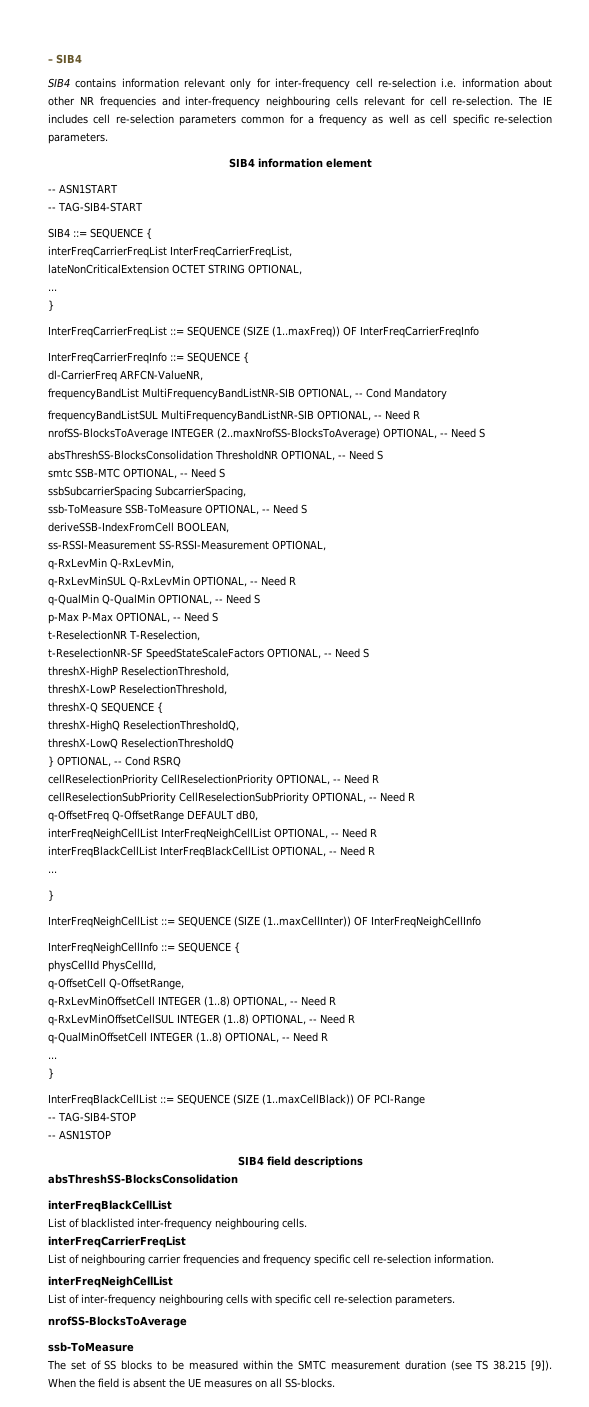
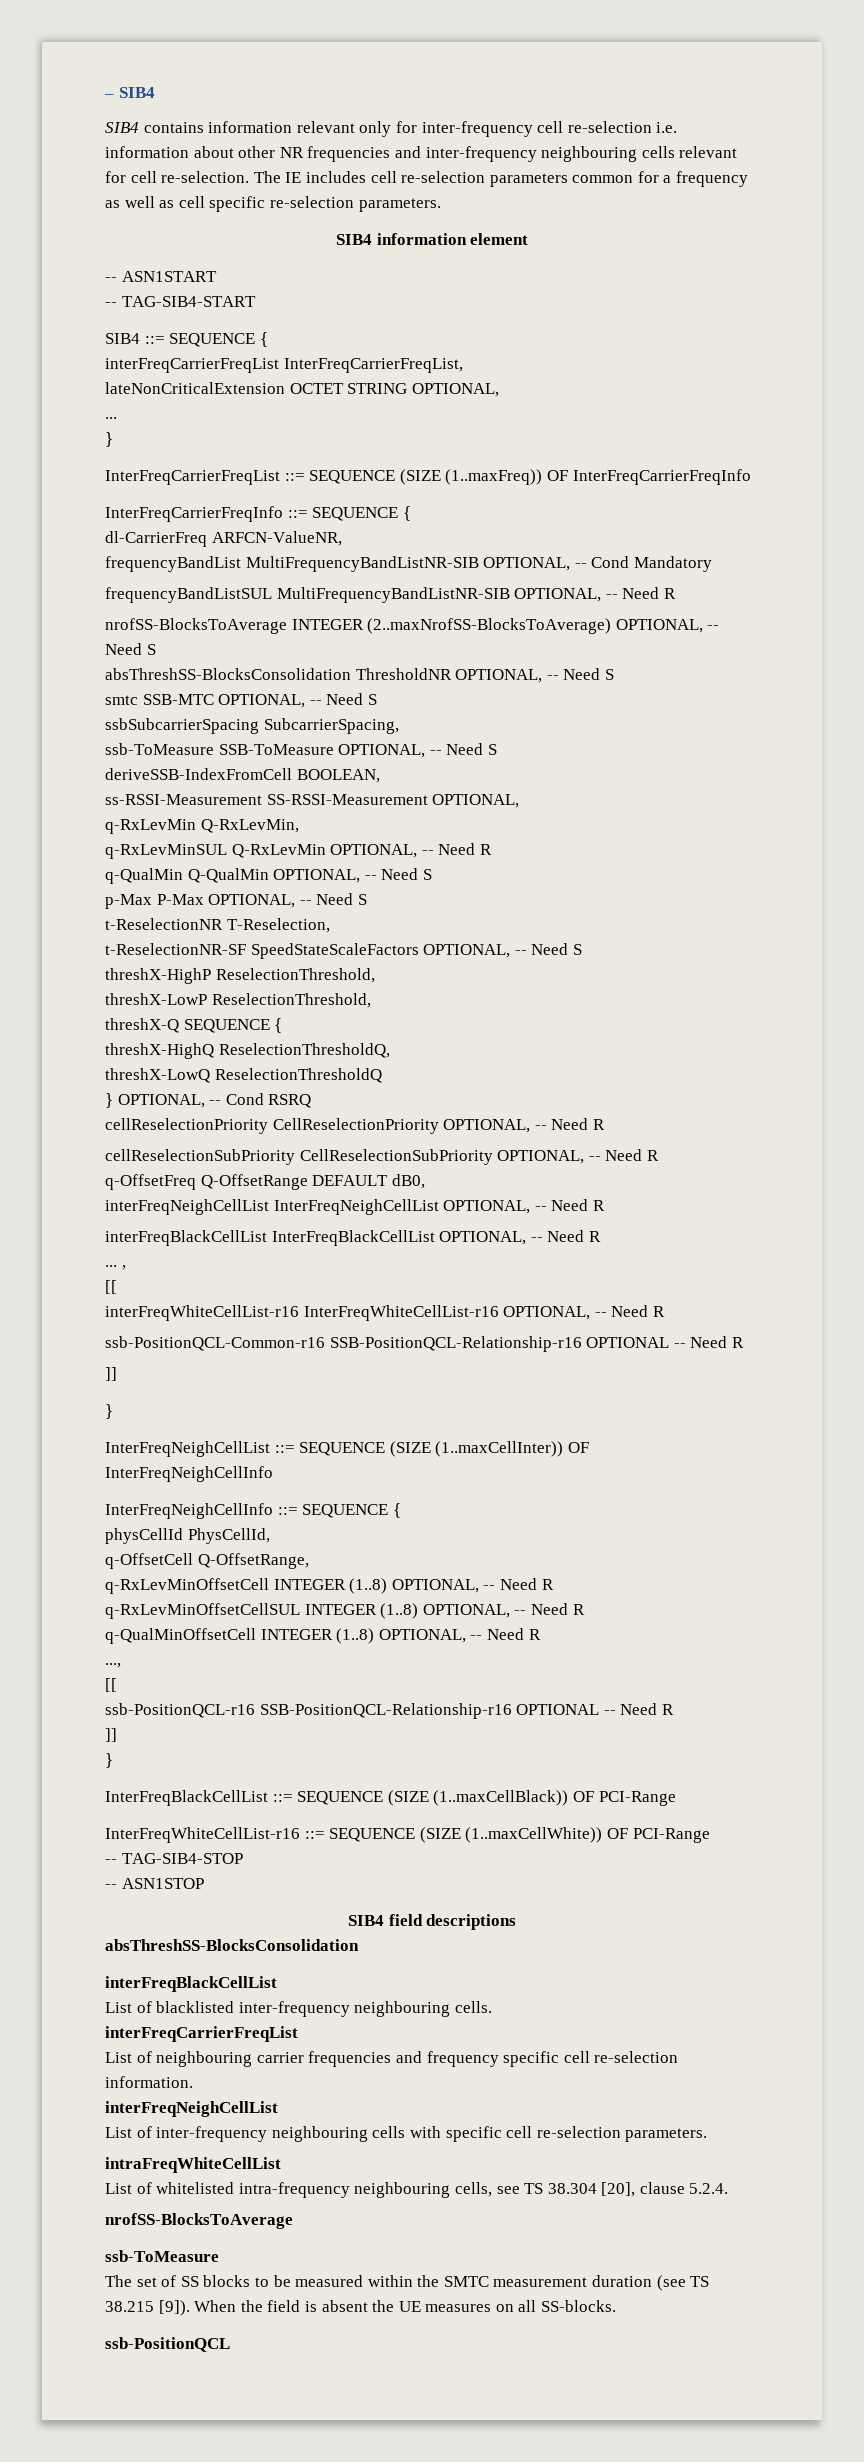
  interFreqBlackCellList InterFreqBlackCellList OPTIONAL, -- Need R
- ...
+ ... ,
+ [[
+ interFreqWhiteCellList-r16 InterFreqWhiteCellList-r16 OPTIONAL, -- Need R
+ ssb-PositionQCL-Common-r16 SSB-PositionQCL-Relationship-r16 OPTIONAL -- Need R
+ ]]
  q-QualMinOffsetCell INTEGER (1..8) OPTIONAL, -- Need R
- ...
+ ...,
+ [[
+ ssb-PositionQCL-r16 SSB-PositionQCL-Relationship-r16 OPTIONAL -- Need R
+ ]]
+ InterFreqWhiteCellList-r16 ::= SEQUENCE (SIZE (1..maxCellWhite)) OF PCI-Range
+ intraFreqWhiteCellList
+ List of whitelisted intra-frequency neighbouring cells, see TS 38.304 [20], clause 5.2.4.
+ ssb-PositionQCL

